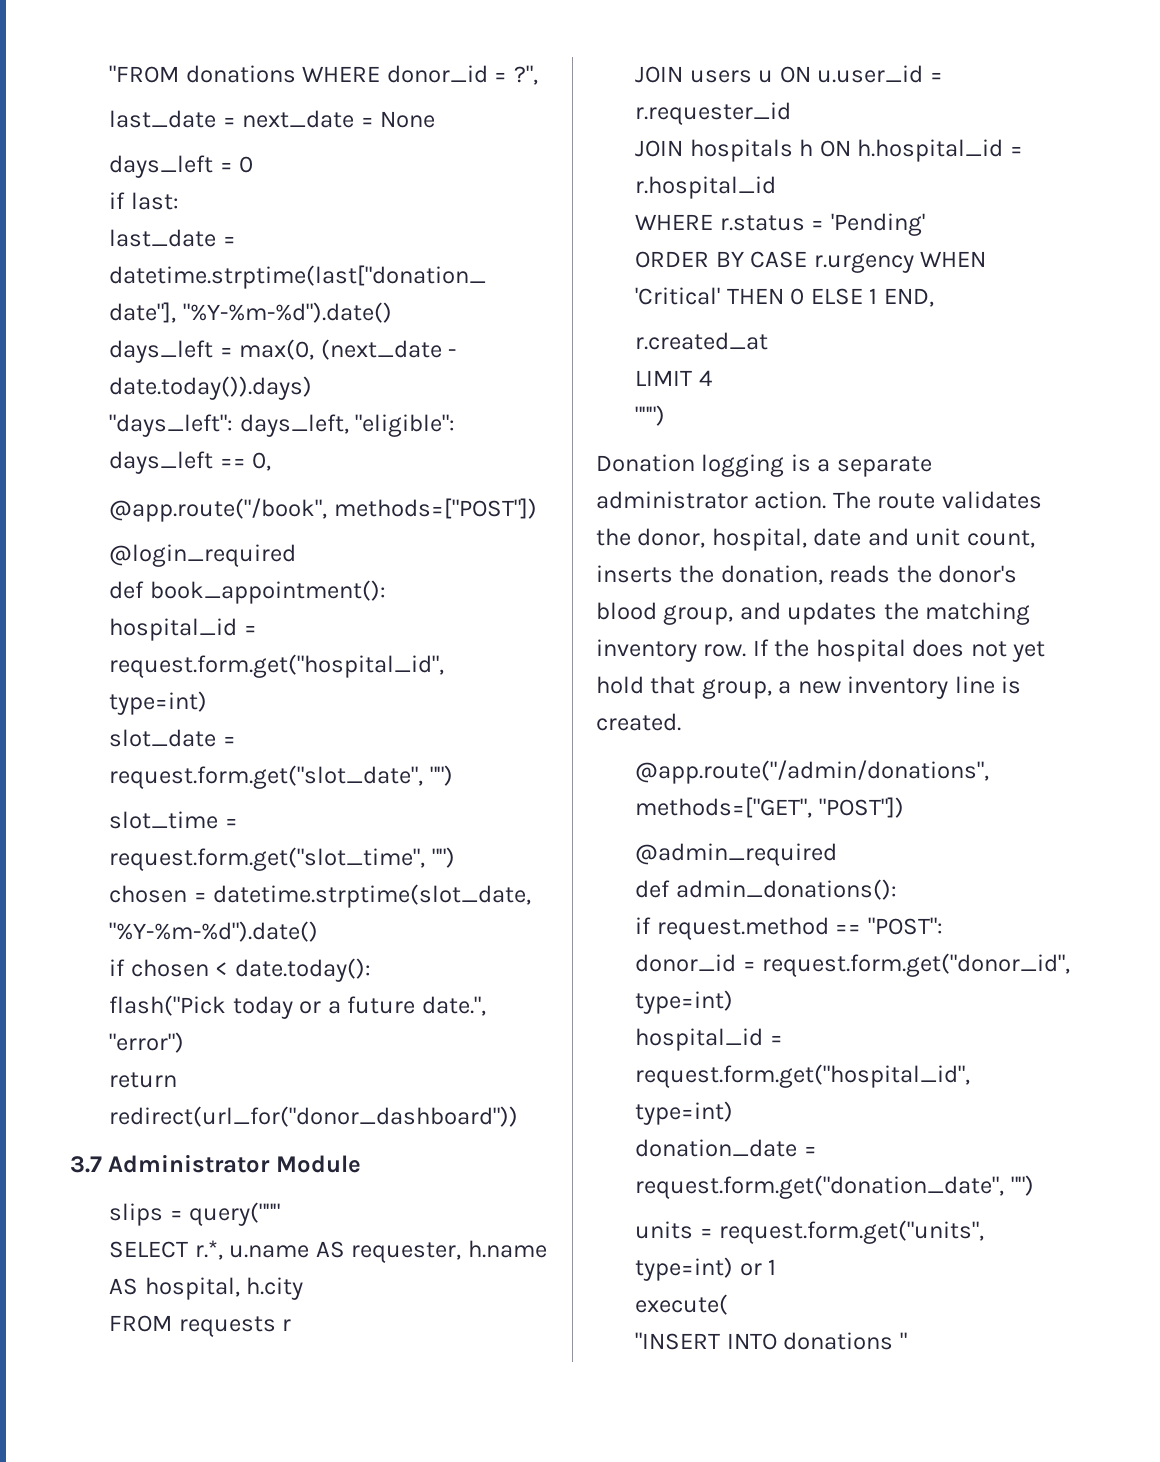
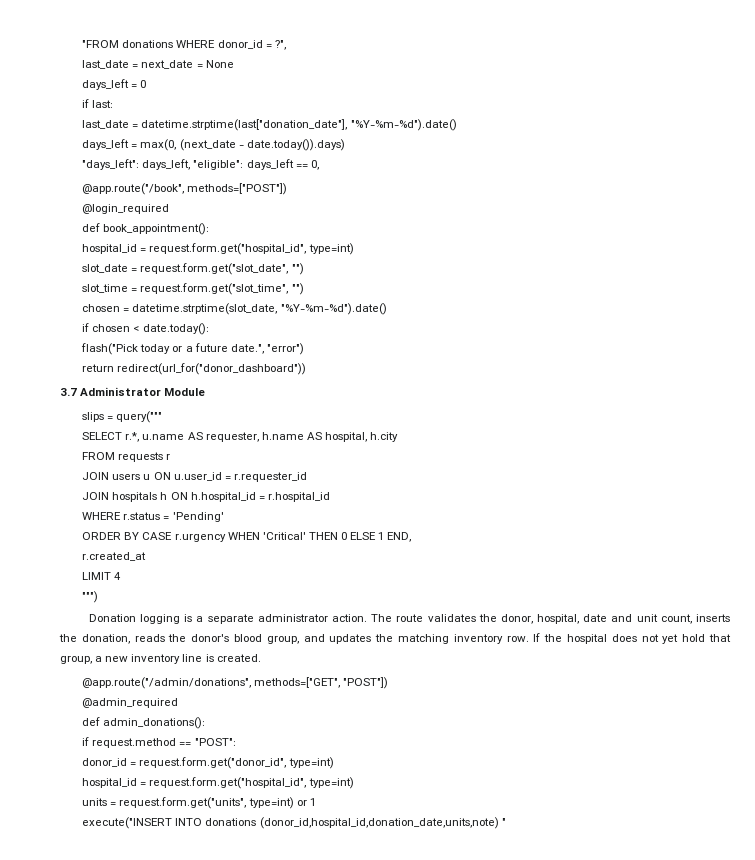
- donation_date = request.form.get("donation_date", "")
- execute(
- "INSERT INTO donations "
+ execute("INSERT INTO donations (donor_id,hospital_id,donation_date,units,note) "

